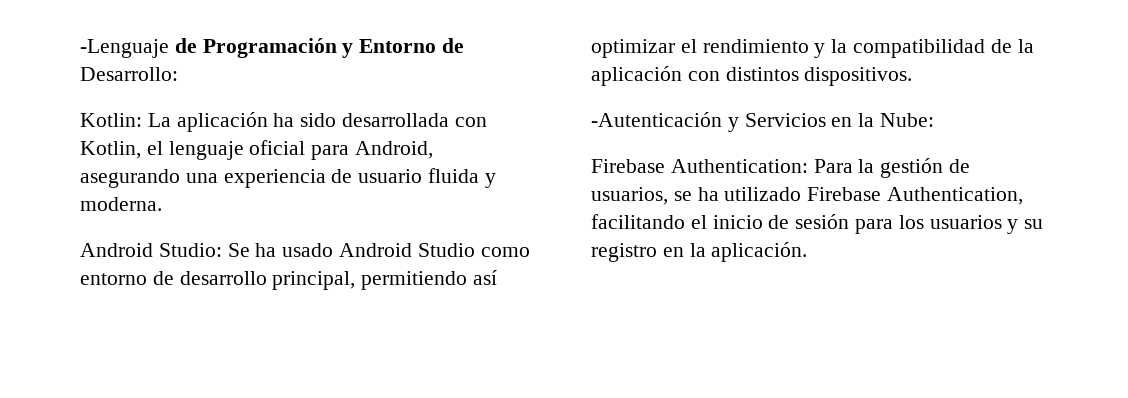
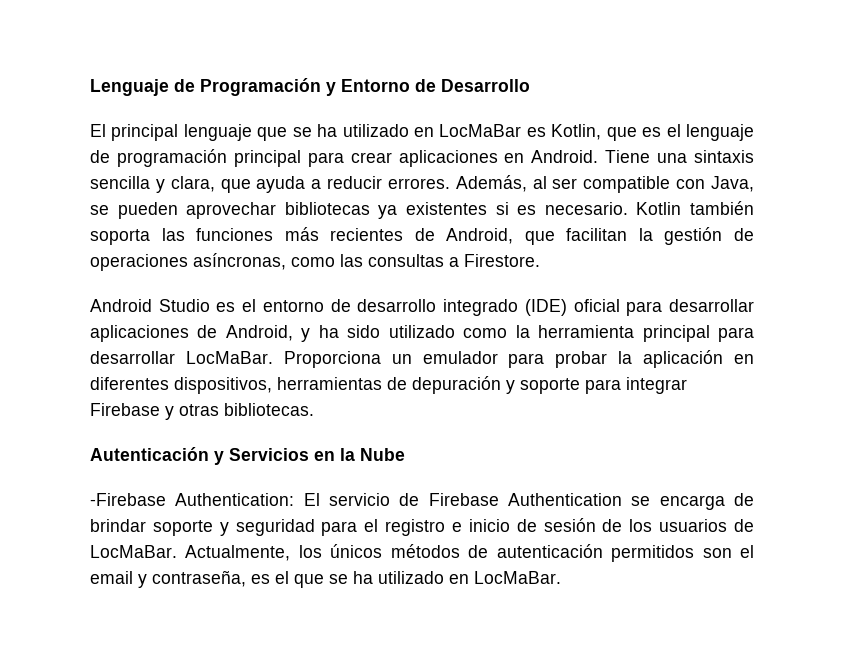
- -Lenguaje de Programación y Entorno de Desarrollo:
- Kotlin: La aplicación ha sido desarrollada con Kotlin, el lenguaje oficial para Android, asegurando una experiencia de usuario fluida y moderna.
- Android Studio: Se ha usado Android Studio como entorno de desarrollo principal, permitiendo así optimizar el rendimiento y la compatibilidad de la aplicación con distintos dispositivos.
- -Autenticación y Servicios en la Nube:
- Firebase Authentication: Para la gestión de usuarios, se ha utilizado Firebase Authentication, facilitando el inicio de sesión para los usuarios y su registro en la aplicación.
+ Lenguaje de Programación y Entorno de Desarrollo
+ El principal lenguaje que se ha utilizado en LocMaBar es Kotlin, que es el lenguaje de programación principal para crear aplicaciones en Android. Tiene una sintaxis sencilla y clara, que ayuda a reducir errores. Además, al ser compatible con Java, se pueden aprovechar bibliotecas ya existentes si es necesario. Kotlin también soporta las funciones más recientes de Android, que facilitan la gestión de operaciones asíncronas, como las consultas a Firestore.
+ Android Studio es el entorno de desarrollo integrado (IDE) oficial para desarrollar aplicaciones de Android, y ha sido utilizado como la herramienta principal para desarrollar LocMaBar. Proporciona un emulador para probar la aplicación en diferentes dispositivos, herramientas de depuración y soporte para integrar Firebase y otras bibliotecas.
+ Autenticación y Servicios en la Nube
+ -Firebase Authentication: El servicio de Firebase Authentication se encarga de brindar soporte y seguridad para el registro e inicio de sesión de los usuarios de LocMaBar. Actualmente, los únicos métodos de autenticación permitidos son el email y contraseña, es el que se ha utilizado en LocMaBar.

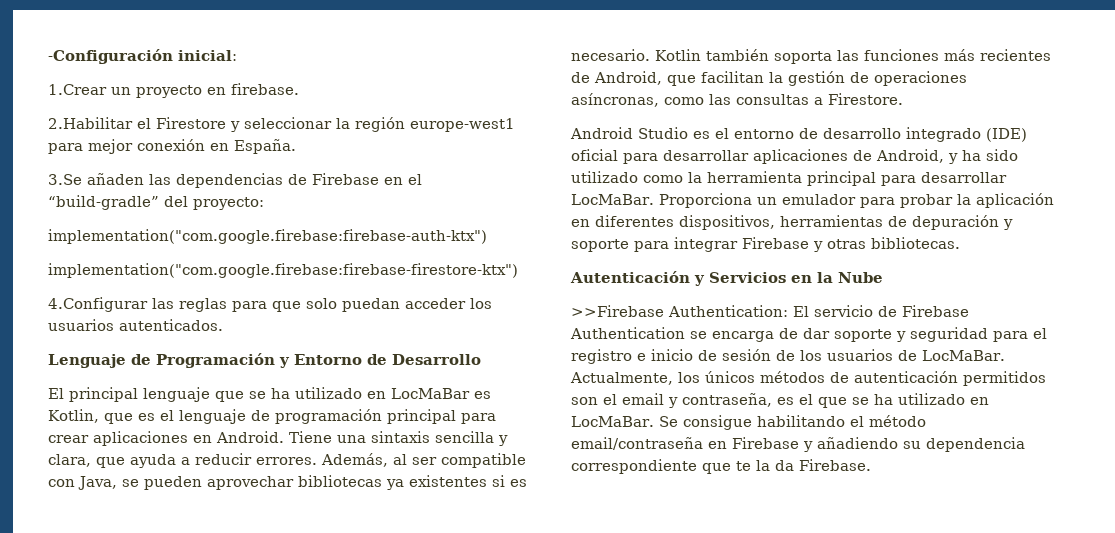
+ -Configuración inicial:
+ 1.Crear un proyecto en firebase.
+ 2.Habilitar el Firestore y seleccionar la región europe-west1 para mejor conexión en España.
+ 3.Se añaden las dependencias de Firebase en el “build-gradle” del proyecto:
+ implementation("com.google.firebase:firebase-auth-ktx")
+ implementation("com.google.firebase:firebase-firestore-ktx")
+ 4.Configurar las reglas para que solo puedan acceder los usuarios autenticados.
- -Firebase Authentication: El servicio de Firebase Authentication se encarga de brindar soporte y seguridad para el registro e inicio de sesión de los usuarios de LocMaBar.
+ >>Firebase Authentication: El servicio de Firebase Authentication se encarga de dar soporte y seguridad para el registro e inicio de sesión de los usuarios de LocMaBar.
+ Se consigue habilitando el método email/contraseña en Firebase y añadiendo su dependencia correspondiente que te la da Firebase.

